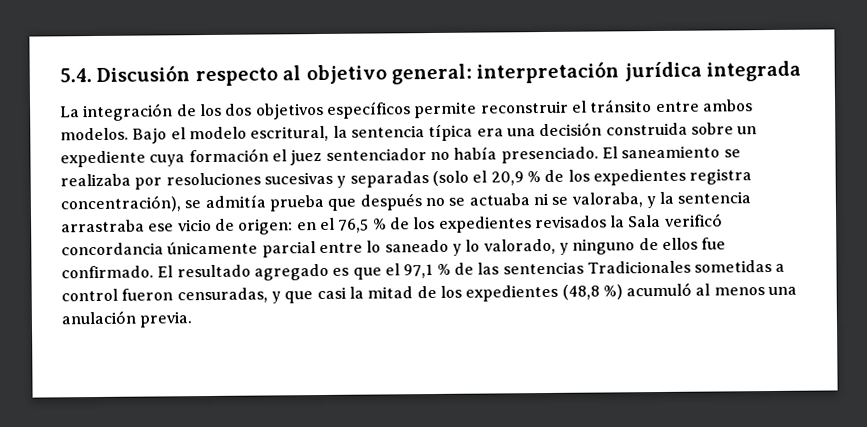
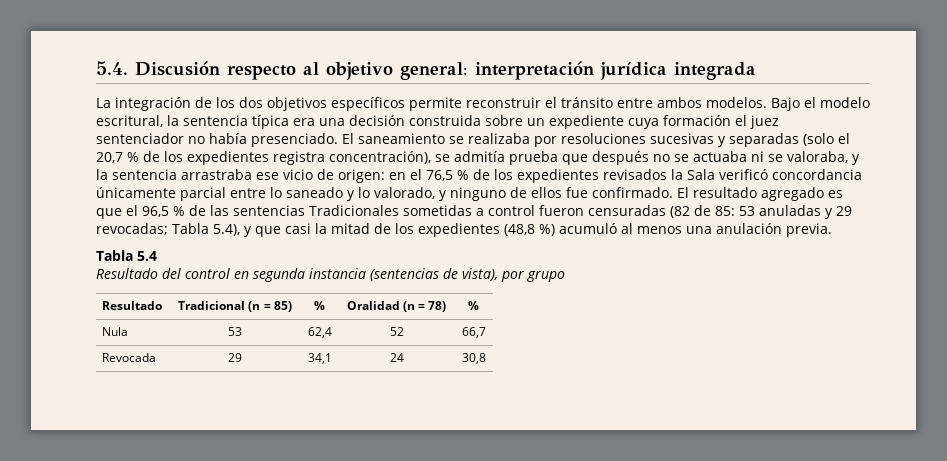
- El saneamiento se realizaba por resoluciones sucesivas y separadas (solo el 20,9 % de los expedientes registra concentración), se admitía prueba que después no se actuaba ni se valoraba, y la sentencia arrastraba ese vicio de origen:
+ El saneamiento se realizaba por resoluciones sucesivas y separadas (solo el 20,7 % de los expedientes registra concentración), se admitía prueba que después no se actuaba ni se valoraba, y la sentencia arrastraba ese vicio de origen:
- El resultado agregado es que el 97,1 % de las sentencias Tradicionales sometidas a control fueron censuradas, y que casi la mitad de los expedientes (48,8 %) acumuló al menos una anulación previa.
+ El resultado agregado es que el 96,5 % de las sentencias Tradicionales sometidas a control fueron censuradas (82 de 85: 53 anuladas y 29 revocadas; Tabla 5.4), y que casi la mitad de los expedientes (48,8 %) acumuló al menos una anulación previa.
+ Tabla 5.4
+ Resultado del control en segunda instancia (sentencias de vista), por grupo
+ Resultado | Tradicional (n = 85) | % | Oralidad (n = 78) | %
+ Nula | 53 | 62,4 | 52 | 66,7
+ Revocada | 29 | 34,1 | 24 | 30,8

